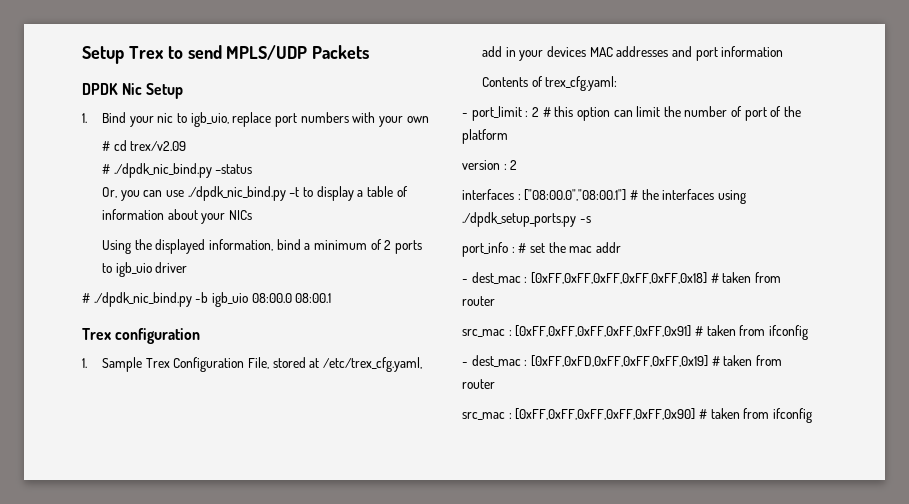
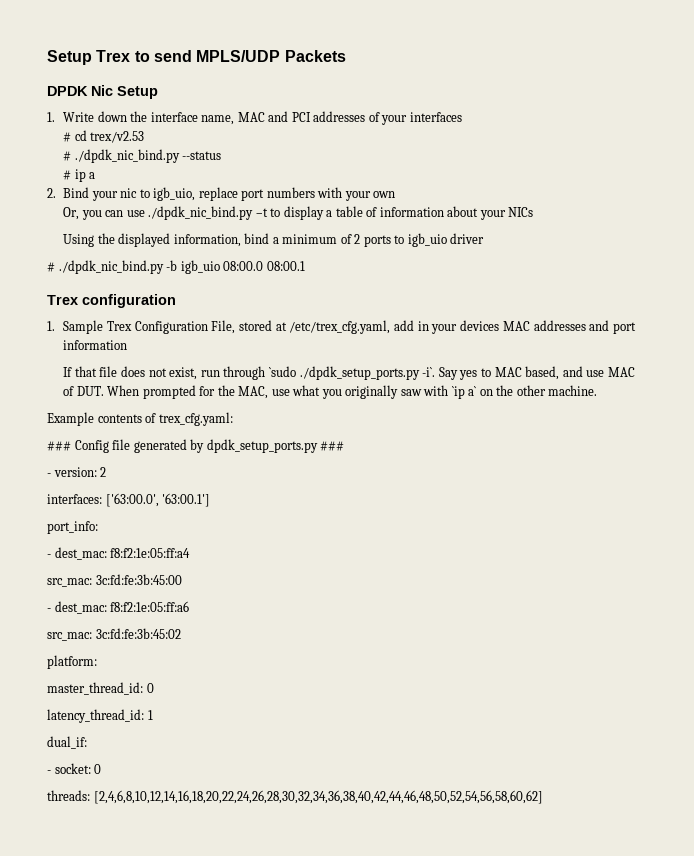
- 1. Bind your nic to igb_uio, replace port numbers with your own
+ 1. Write down the interface name, MAC and PCI addresses of your interfaces
+ # cd trex/v2.53
+ # ./dpdk_nic_bind.py --status
+ # ip a
+ 2. Bind your nic to igb_uio, replace port numbers with your own
- # cd trex/v2.09
- # ./dpdk_nic_bind.py –status
- Contents of trex_cfg.yaml:
- - port_limit : 2 # this option can limit the number of port of the platform
- version : 2
- interfaces : ["08:00.0","08:00.1"] # the interfaces using ./dpdk_setup_ports.py -s
- port_info : # set the mac addr
- - dest_mac : [0xFF,0xFF,0xFF,0xFF,0xFF,0x18] # taken from router
- src_mac : [0xFF,0xFF,0xFF,0xFF,0xFF,0x91] # taken from ifconfig
- - dest_mac : [0xFF,0xFD,0xFF,0xFF,0xFF,0x19] # taken from router
- src_mac : [0xFF,0xFF,0xFF,0xFF,0xFF,0x90] # taken from ifconfig
+ If that file does not exist, run through `sudo ./dpdk_setup_ports.py -i`. Say yes to MAC based, and use MAC of DUT. When prompted for the MAC, use what you originally saw with `ip a` on the other machine.
+ Example contents of trex_cfg.yaml:
+ ### Config file generated by dpdk_setup_ports.py ###
+ - version: 2
+ interfaces: ['63:00.0', '63:00.1']
+ port_info:
+ - dest_mac: f8:f2:1e:05:ff:a4
+ src_mac: 3c:fd:fe:3b:45:00
+ - dest_mac: f8:f2:1e:05:ff:a6
+ src_mac: 3c:fd:fe:3b:45:02
+ platform:
+ master_thread_id: 0
+ latency_thread_id: 1
+ dual_if:
+ - socket: 0
+ threads: [2,4,6,8,10,12,14,16,18,20,22,24,26,28,30,32,34,36,38,40,42,44,46,48,50,52,54,56,58,60,62]

